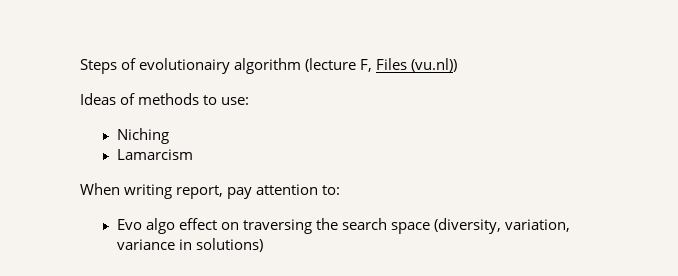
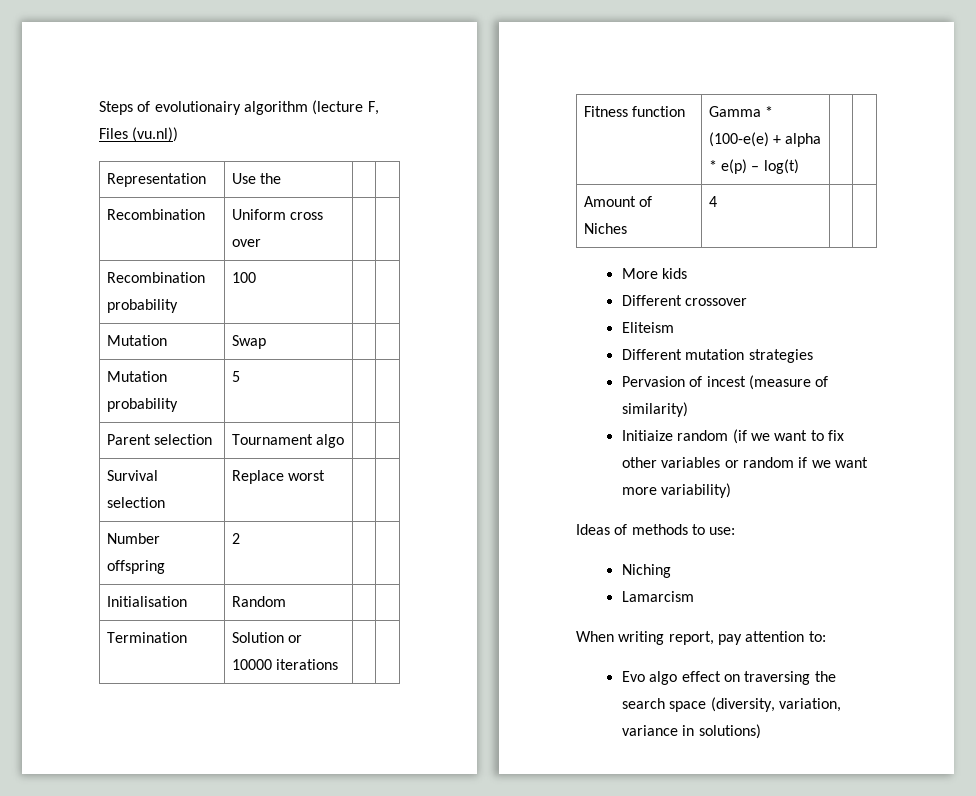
+ Representation | Use the | |
+ Recombination | Uniform cross over | |
+ Recombination probability | 100 | |
+ Mutation | Swap | |
+ Mutation probability | 5 | |
+ Parent selection | Tournament algo | |
+ Survival selection | Replace worst | |
+ Number offspring | 2 | |
+ Initialisation | Random | |
+ Termination | Solution or 10000 iterations | |
+ Fitness function | Gamma * (100-e(e) + alpha * e(p) – log(t) | |
+ Amount of Niches | 4 | |
+ More kids
+ Different crossover
+ Eliteism
+ Different mutation strategies
+ Pervasion of incest (measure of similarity)
+ Initiaize random (if we want to fix other variables or random if we want more variability)

